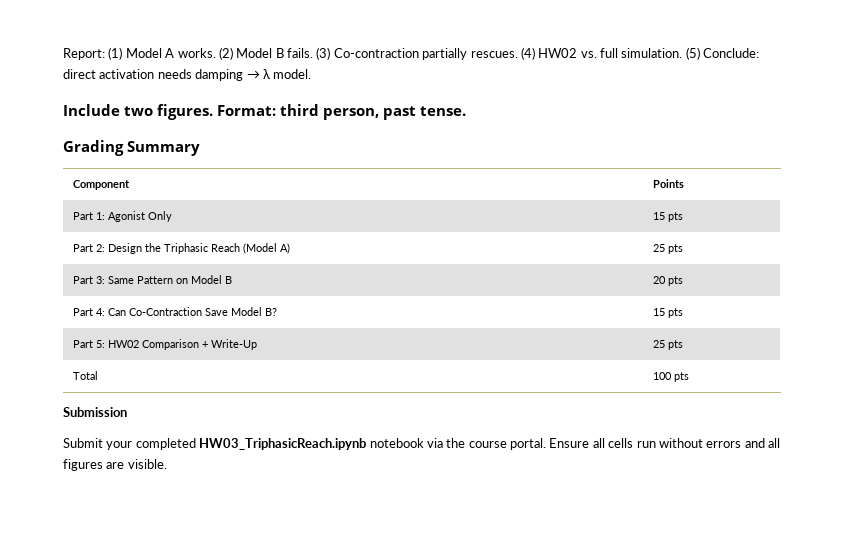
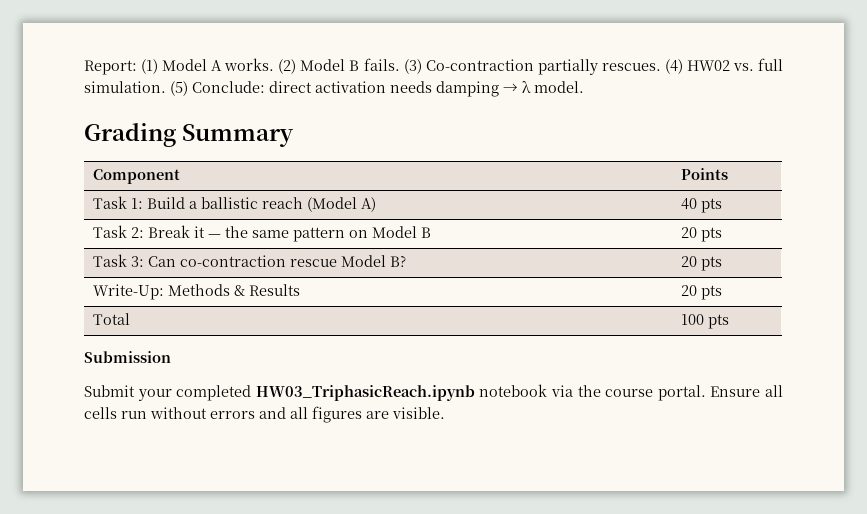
- Include two figures. Format: third person, past tense.
  Grading Summary
  Component | Points
- Part 1: Agonist Only | 15 pts
- Part 2: Design the Triphasic Reach (Model A) | 25 pts
- Part 3: Same Pattern on Model B | 20 pts
+ Task 1: Build a ballistic reach (Model A) | 40 pts
+ Task 2: Break it — the same pattern on Model B | 20 pts
- Part 4: Can Co-Contraction Save Model B? | 15 pts
- Part 5: HW02 Comparison + Write-Up | 25 pts
+ Task 3: Can co-contraction rescue Model B? | 20 pts
+ Write-Up: Methods & Results | 20 pts

